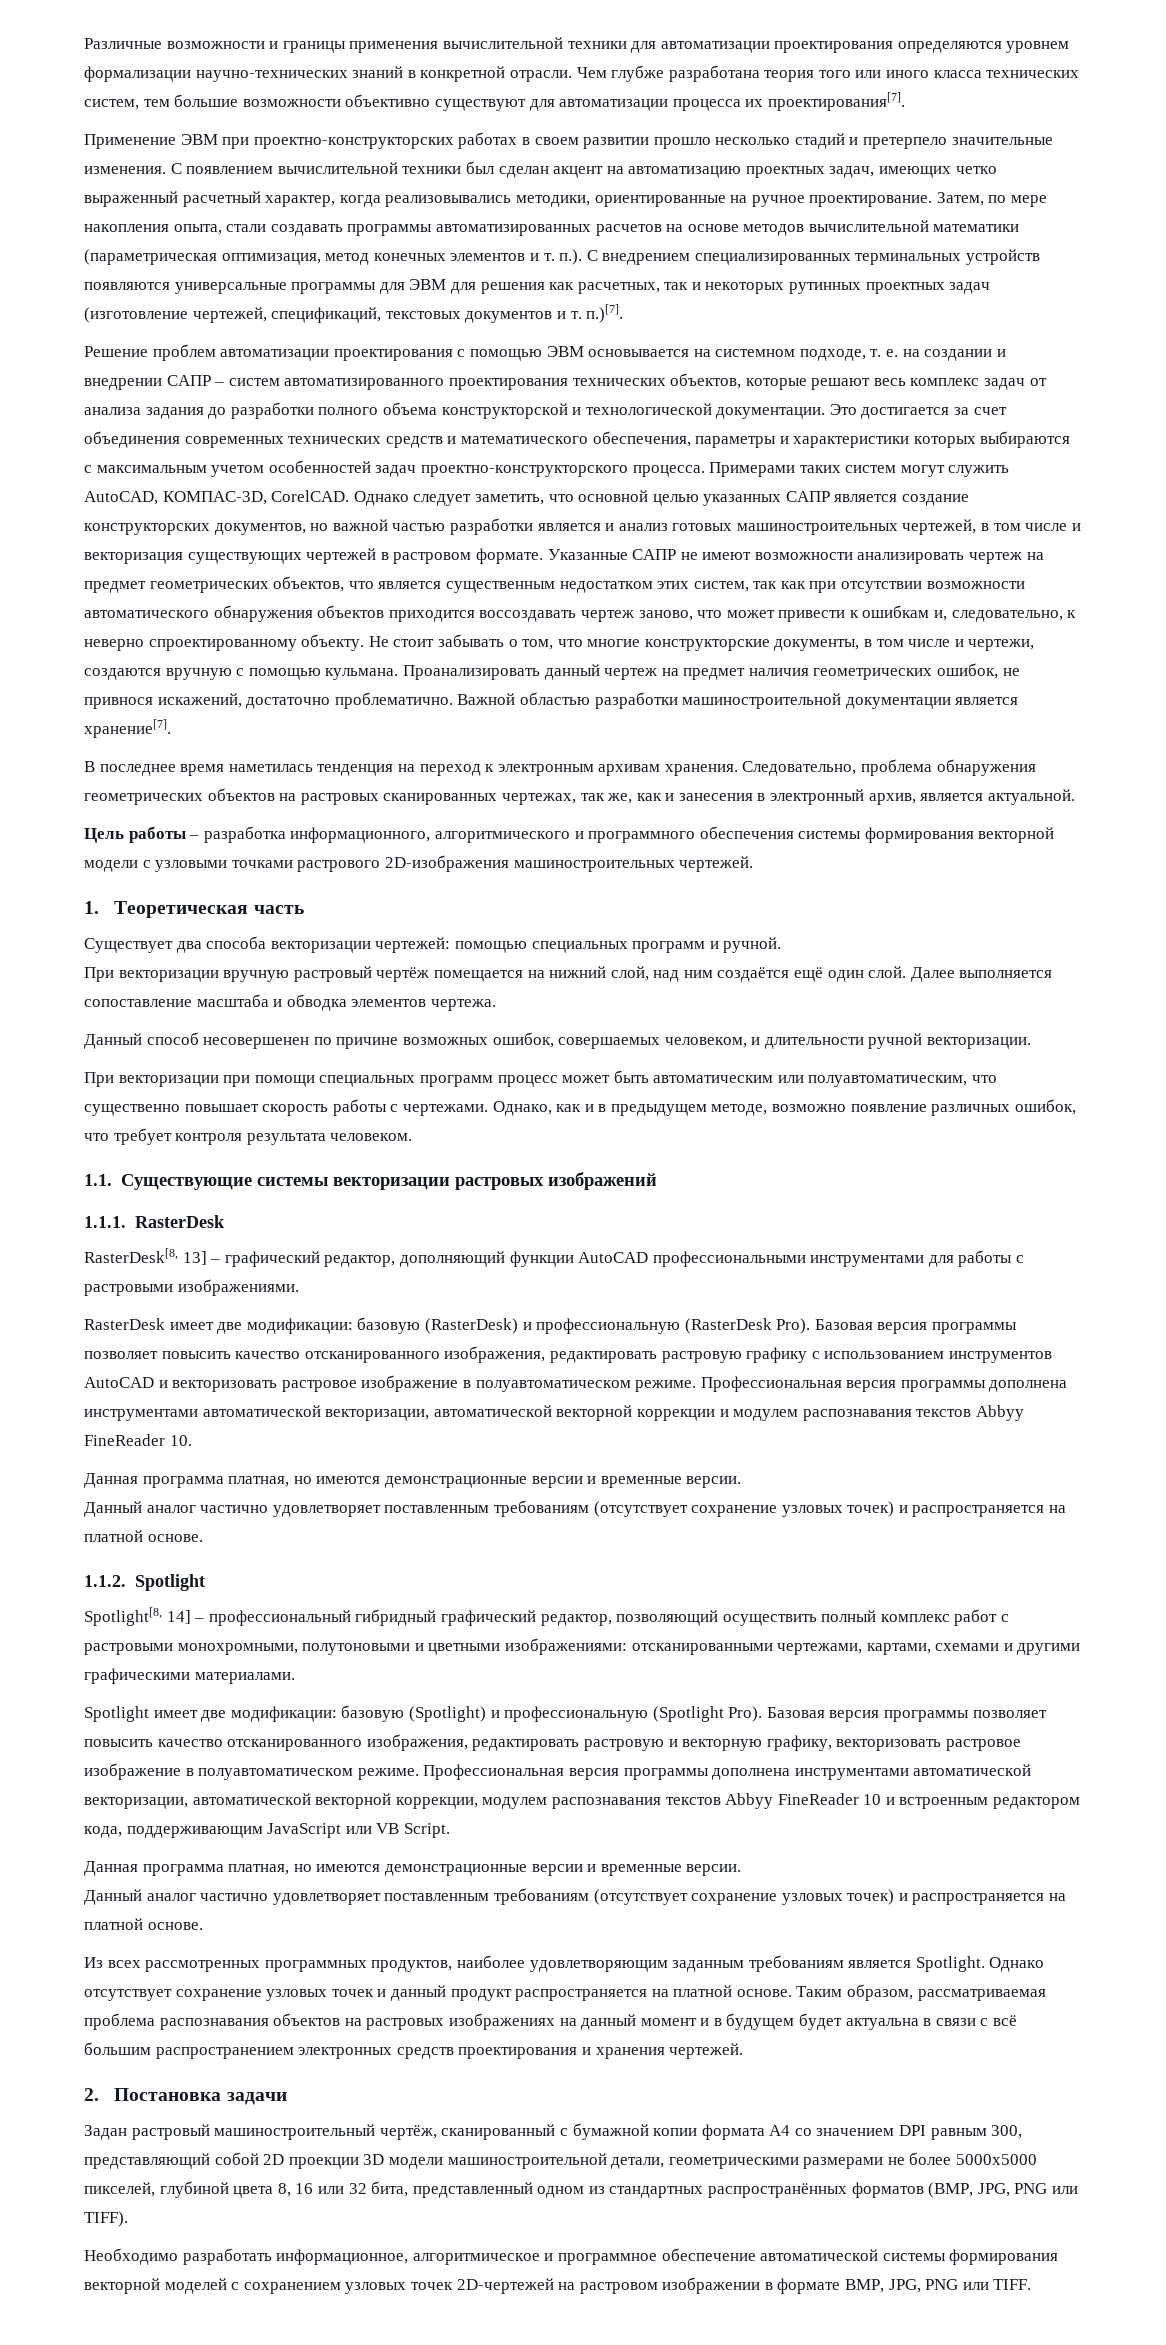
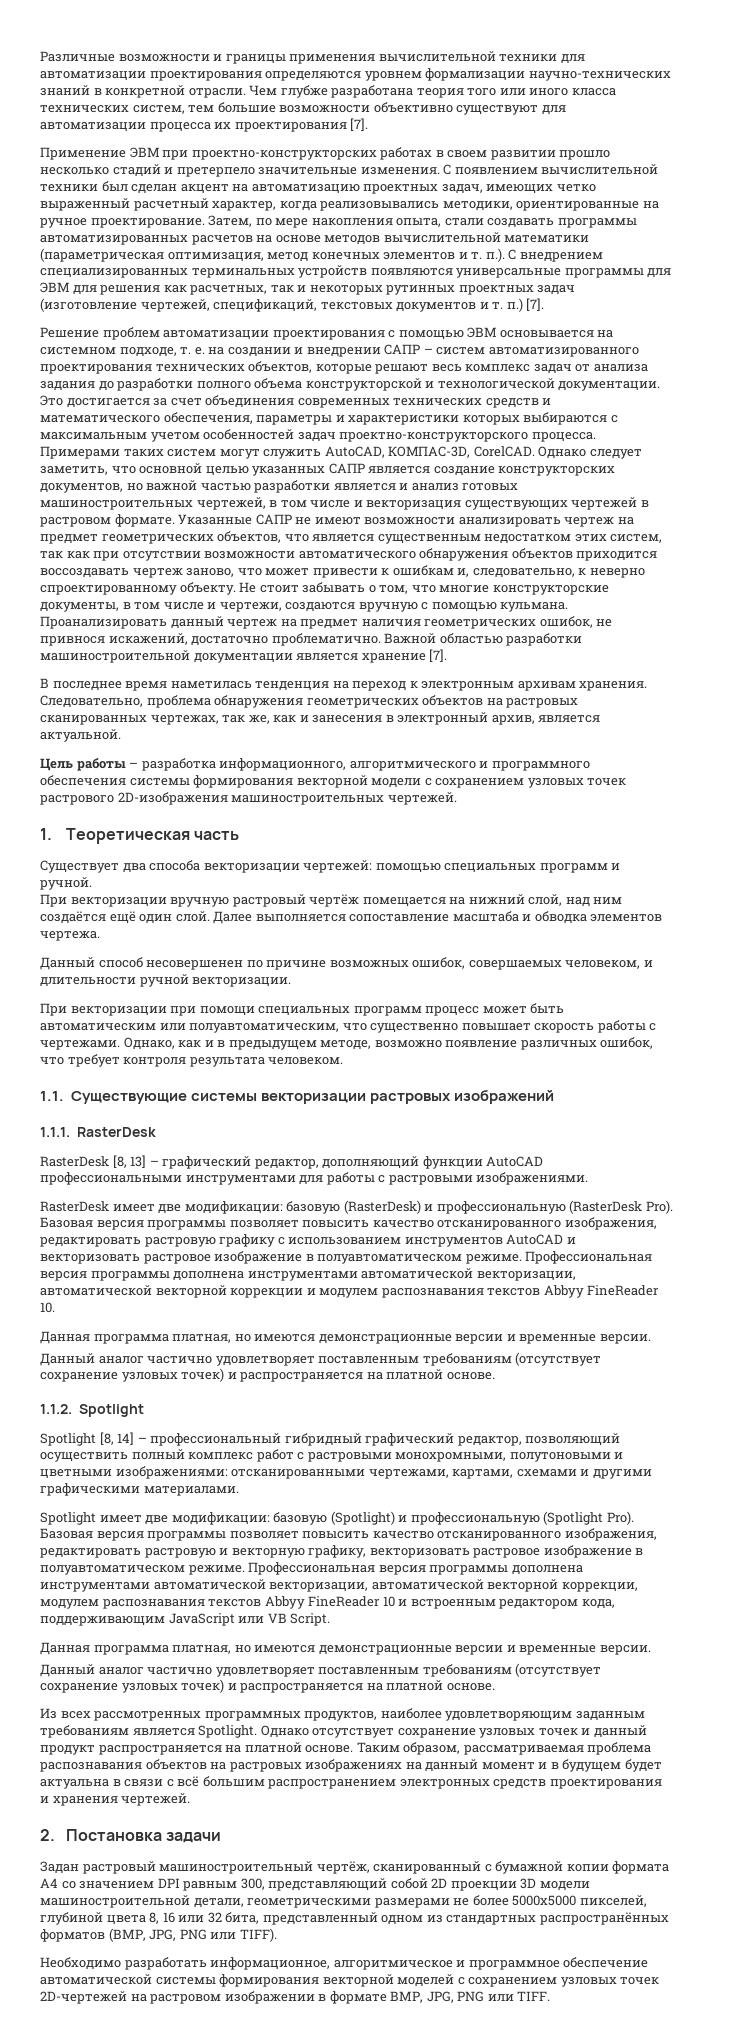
- Чем глубже разработана теория того или иного класса технических систем, тем большие возможности объективно существуют для автоматизации процесса их проектирования[7].
+ Чем глубже разработана теория того или иного класса технических систем, тем большие возможности объективно существуют для автоматизации процесса их проектирования [7].
- Затем, по мере накопления опыта, стали создавать программы автоматизированных расчетов на основе методов вычислительной математики (параметрическая оптимизация, метод конечных элементов и т. п.). С внедрением специализированных терминальных устройств появляются универсальные программы для ЭВМ для решения как расчетных, так и некоторых рутинных проектных задач (изготовление чертежей, спецификаций, текстовых документов и т. п.)[7].
+ Затем, по мере накопления опыта, стали создавать программы автоматизированных расчетов на основе методов вычислительной математики (параметрическая оптимизация, метод конечных элементов и т. п.). С внедрением специализированных терминальных устройств появляются универсальные программы для ЭВМ для решения как расчетных, так и некоторых рутинных проектных задач (изготовление чертежей, спецификаций, текстовых документов и т. п.) [7].
- Важной областью разработки машиностроительной документации является хранение[7].
+ Важной областью разработки машиностроительной документации является хранение [7].
- Цель работы – разработка информационного, алгоритмического и программного обеспечения системы формирования векторной модели с узловыми точками растрового 2D-изображения машиностроительных чертежей.
+ Цель работы – разработка информационного, алгоритмического и программного обеспечения системы формирования векторной модели с сохранением узловых точек растрового 2D-изображения машиностроительных чертежей.
- RasterDesk[8, 13] – графический редактор, дополняющий функции AutoCAD профессиональными инструментами для работы с растровыми изображениями.
+ RasterDesk [8, 13] – графический редактор, дополняющий функции AutoCAD профессиональными инструментами для работы с растровыми изображениями.
- Spotlight[8, 14] – профессиональный гибридный графический редактор, позволяющий осуществить полный комплекс работ с растровыми монохромными, полутоновыми и цветными изображениями: отсканированными чертежами, картами, схемами и другими графическими материалами.
+ Spotlight [8, 14] – профессиональный гибридный графический редактор, позволяющий осуществить полный комплекс работ с растровыми монохромными, полутоновыми и цветными изображениями: отсканированными чертежами, картами, схемами и другими графическими материалами.

